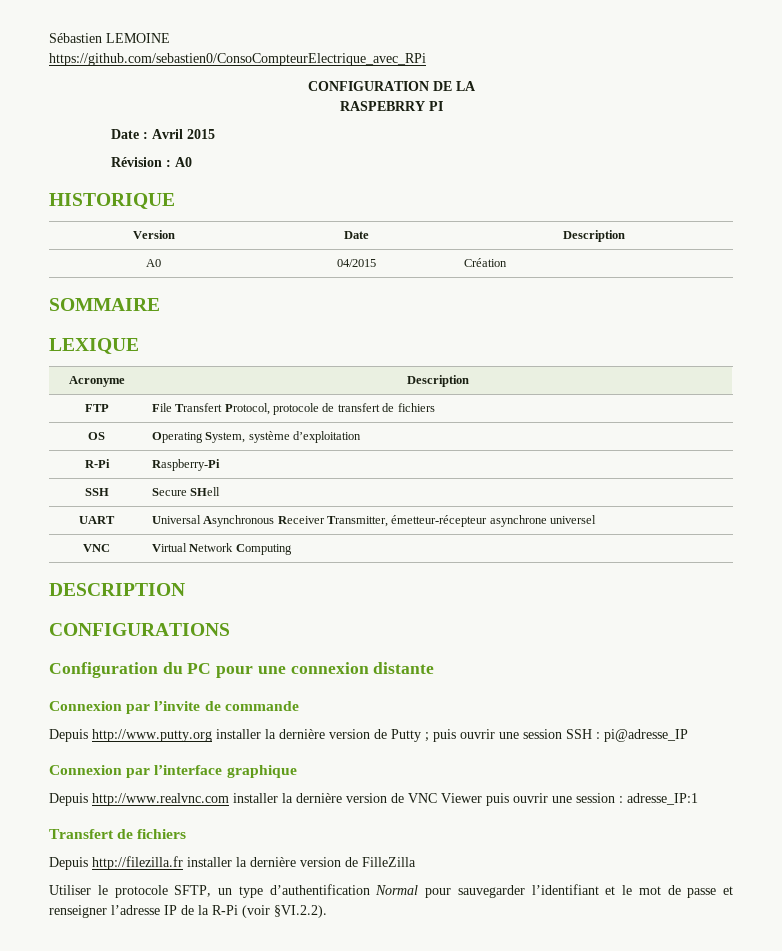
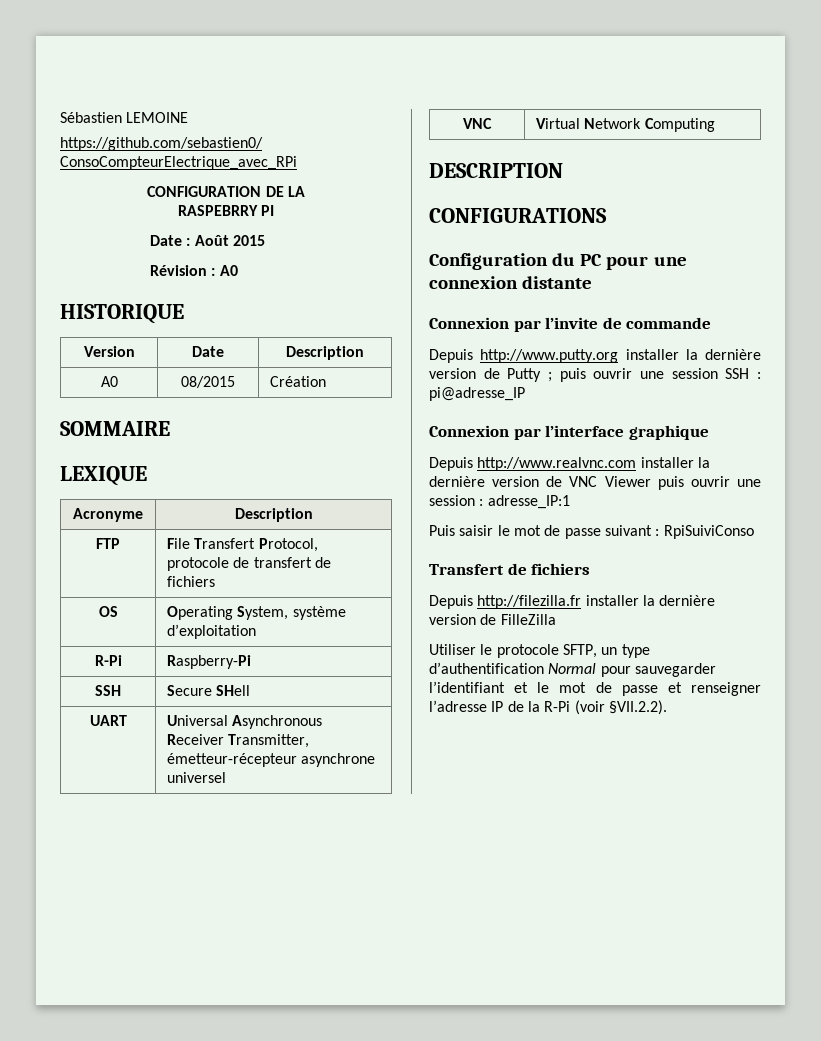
- Date : Avril 2015
+ Date : Août 2015
- A0 | 04/2015 | Création
+ A0 | 08/2015 | Création
+ Puis saisir le mot de passe suivant : RpiSuiviConso
- Utiliser le protocole SFTP, un type d’authentification Normal pour sauvegarder l’identifiant et le mot de passe et renseigner l’adresse IP de la R-Pi (voir §VI.2.2).
+ Utiliser le protocole SFTP, un type d’authentification Normal pour sauvegarder l’identifiant et le mot de passe et renseigner l’adresse IP de la R-Pi (voir §VII.2.2).

